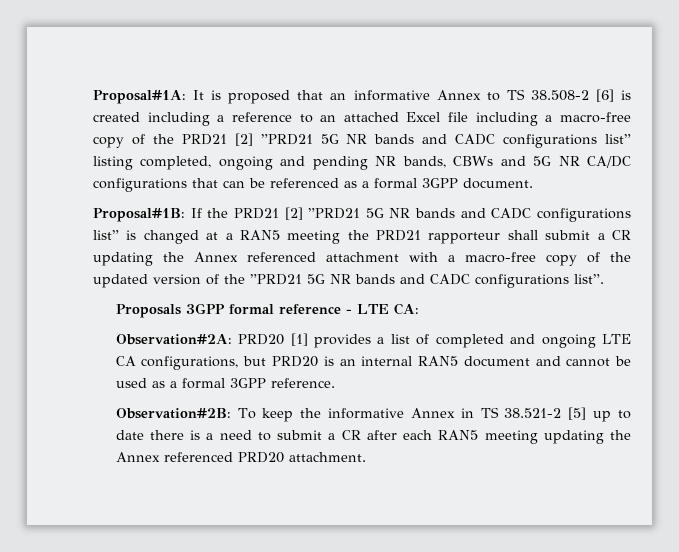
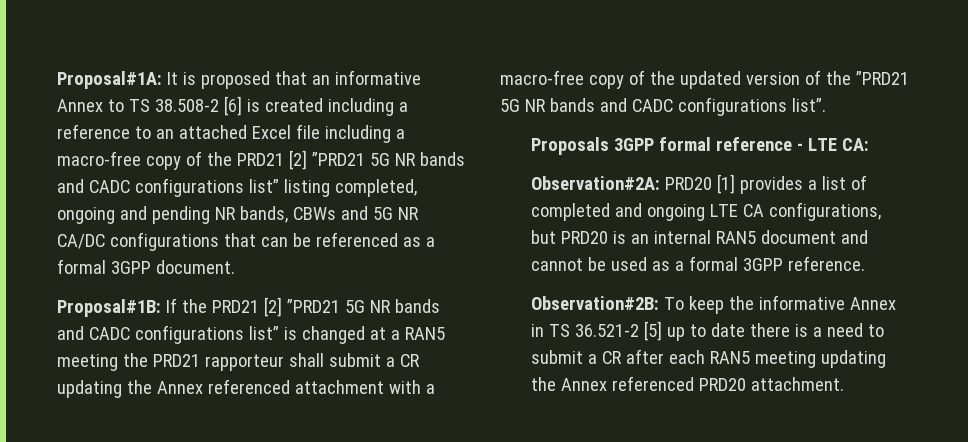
- Observation#2B: To keep the informative Annex in TS 38.521-2 [5] up to date there is a need to submit a CR after each RAN5 meeting updating the Annex referenced PRD20 attachment.
+ Observation#2B: To keep the informative Annex in TS 36.521-2 [5] up to date there is a need to submit a CR after each RAN5 meeting updating the Annex referenced PRD20 attachment.

